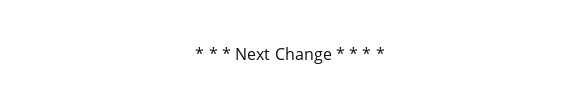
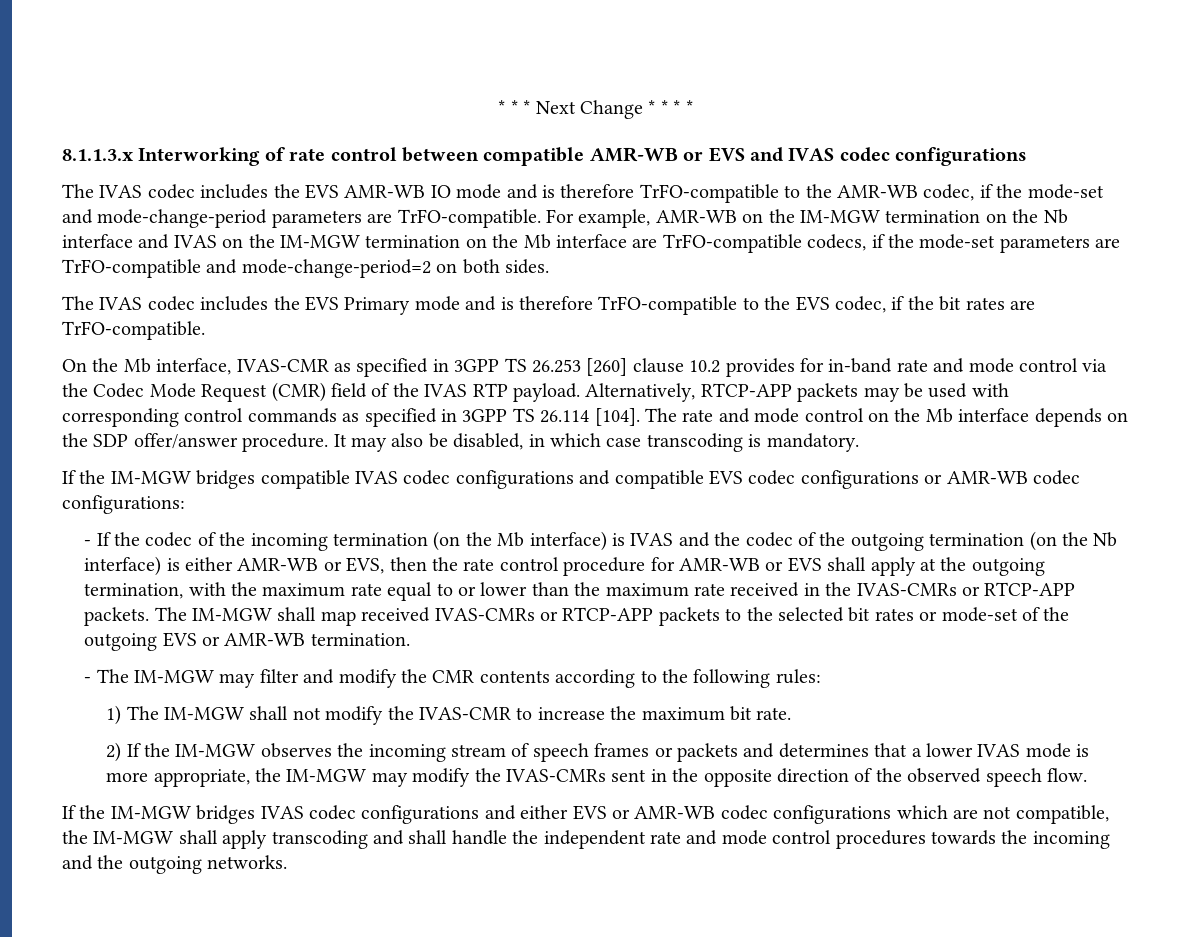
+ 8.1.1.3.x Interworking of rate control between compatible AMR-WB or EVS and IVAS codec configurations
+ The IVAS codec includes the EVS AMR-WB IO mode and is therefore TrFO-compatible to the AMR-WB codec, if the mode-set and mode-change-period parameters are TrFO-compatible. For example, AMR-WB on the IM-MGW termination on the Nb interface and IVAS on the IM-MGW termination on the Mb interface are TrFO-compatible codecs, if the mode-set parameters are TrFO-compatible and mode-change-period=2 on both sides.
+ The IVAS codec includes the EVS Primary mode and is therefore TrFO-compatible to the EVS codec, if the bit rates are TrFO-compatible.
+ On the Mb interface, IVAS-CMR as specified in 3GPP TS 26.253 [260] clause 10.2 provides for in-band rate and mode control via the Codec Mode Request (CMR) field of the IVAS RTP payload. Alternatively, RTCP-APP packets may be used with corresponding control commands as specified in 3GPP TS 26.114 [104]. The rate and mode control on the Mb interface depends on the SDP offer/answer procedure. It may also be disabled, in which case transcoding is mandatory.
+ If the IM-MGW bridges compatible IVAS codec configurations and compatible EVS codec configurations or AMR-WB codec configurations:
+ - If the codec of the incoming termination (on the Mb interface) is IVAS and the codec of the outgoing termination (on the Nb interface) is either AMR-WB or EVS, then the rate control procedure for AMR-WB or EVS shall apply at the outgoing termination, with the maximum rate equal to or lower than the maximum rate received in the IVAS-CMRs or RTCP-APP packets. The IM-MGW shall map received IVAS-CMRs or RTCP-APP packets to the selected bit rates or mode-set of the outgoing EVS or AMR-WB termination.
+ - The IM-MGW may filter and modify the CMR contents according to the following rules:
+ 1) The IM-MGW shall not modify the IVAS-CMR to increase the maximum bit rate.
+ 2) If the IM-MGW observes the incoming stream of speech frames or packets and determines that a lower IVAS mode is more appropriate, the IM-MGW may modify the IVAS-CMRs sent in the opposite direction of the observed speech flow.
+ If the IM-MGW bridges IVAS codec configurations and either EVS or AMR-WB codec configurations which are not compatible, the IM-MGW shall apply transcoding and shall handle the independent rate and mode control procedures towards the incoming and the outgoing networks.

